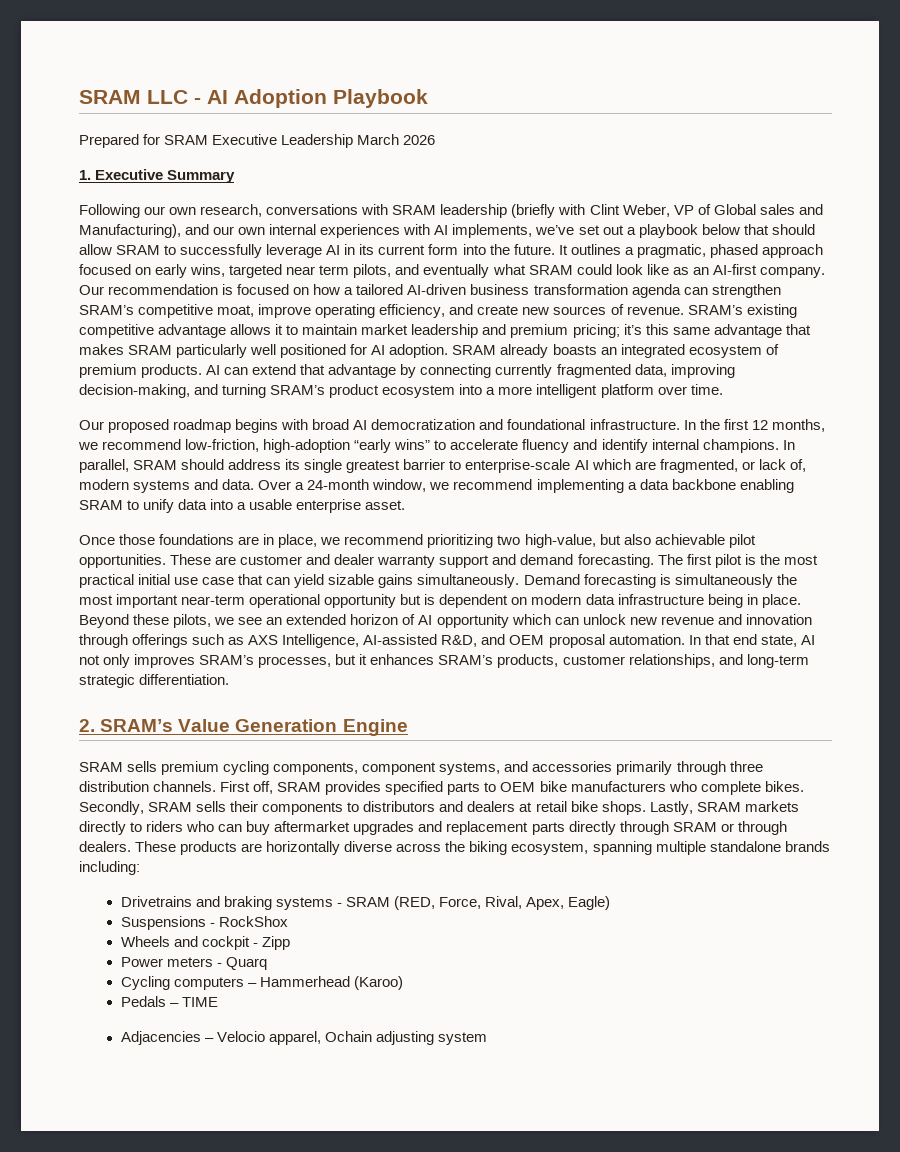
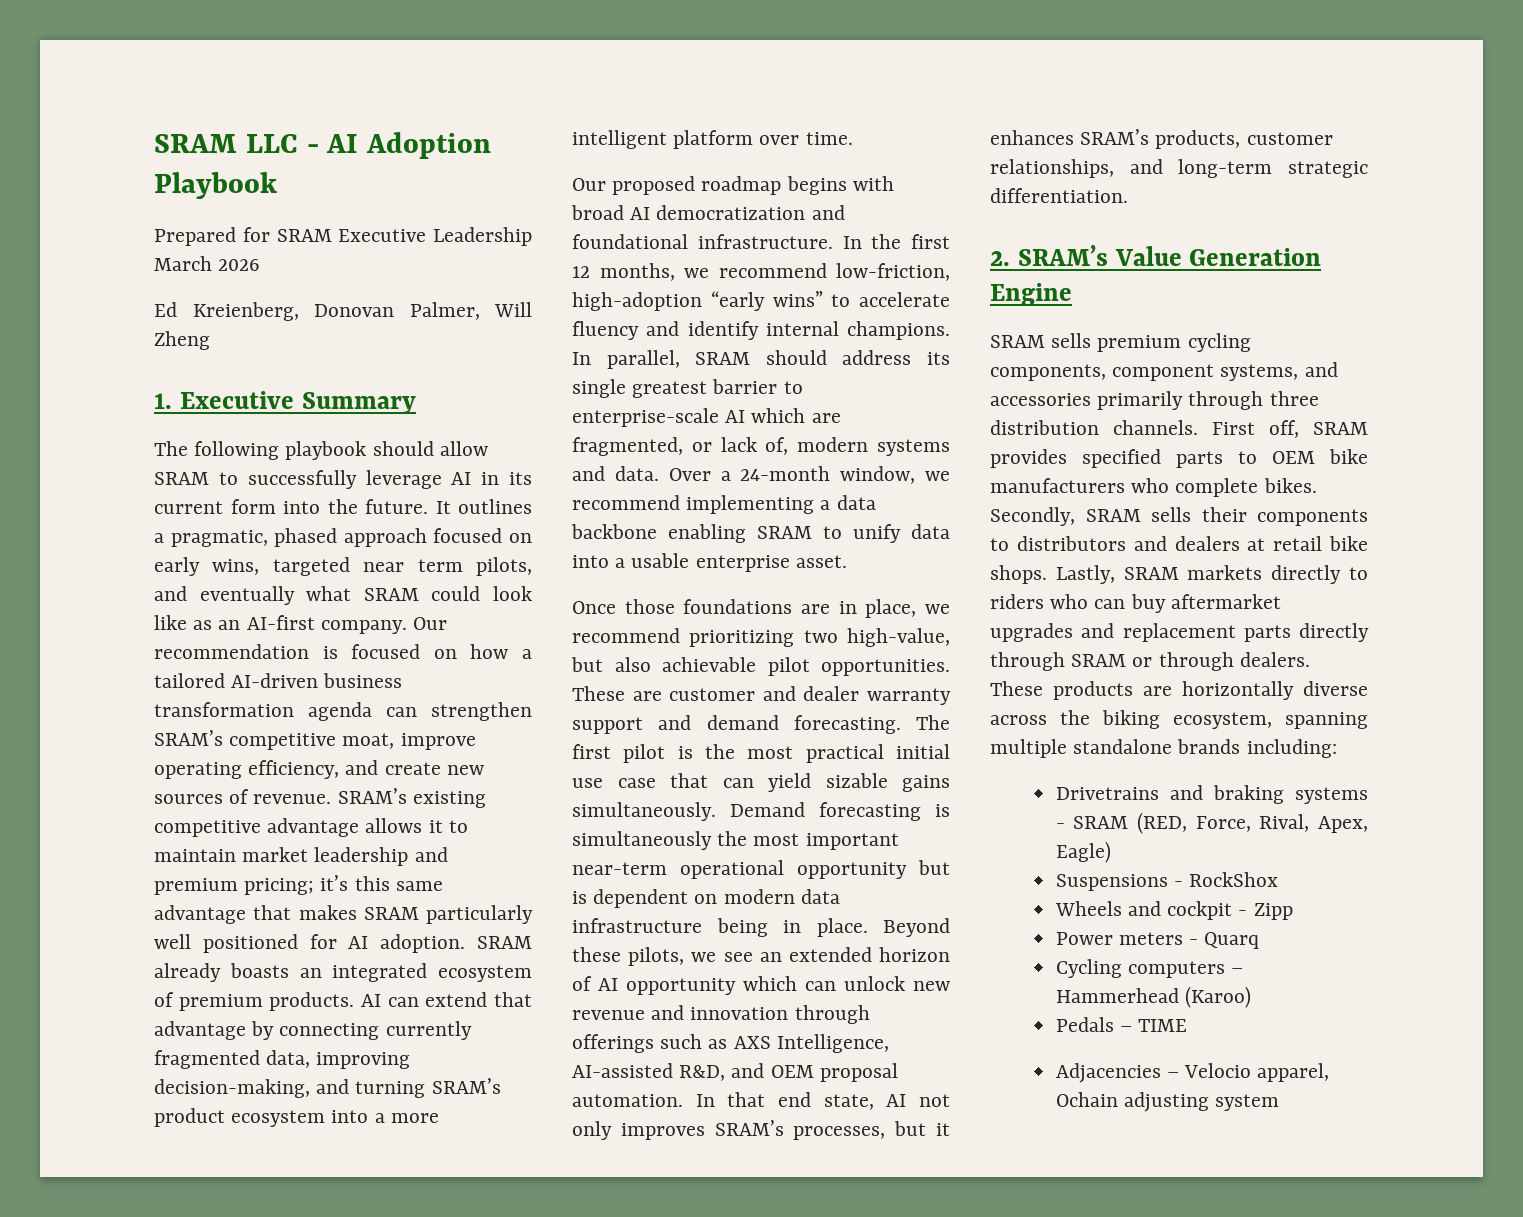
+ Ed Kreienberg, Donovan Palmer, Will Zheng
  1. Executive Summary
- Following our own research, conversations with SRAM leadership (briefly with Clint Weber, VP of Global sales and Manufacturing), and our own internal experiences with AI implements, we’ve set out a playbook below that should allow SRAM to successfully leverage AI in its current form into the future.
+ The following playbook should allow SRAM to successfully leverage AI in its current form into the future.

